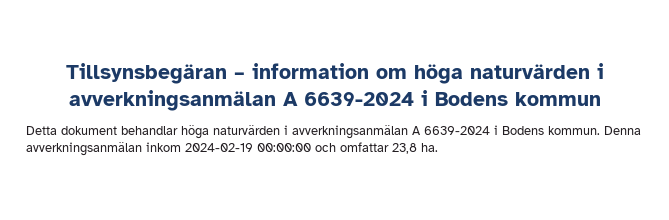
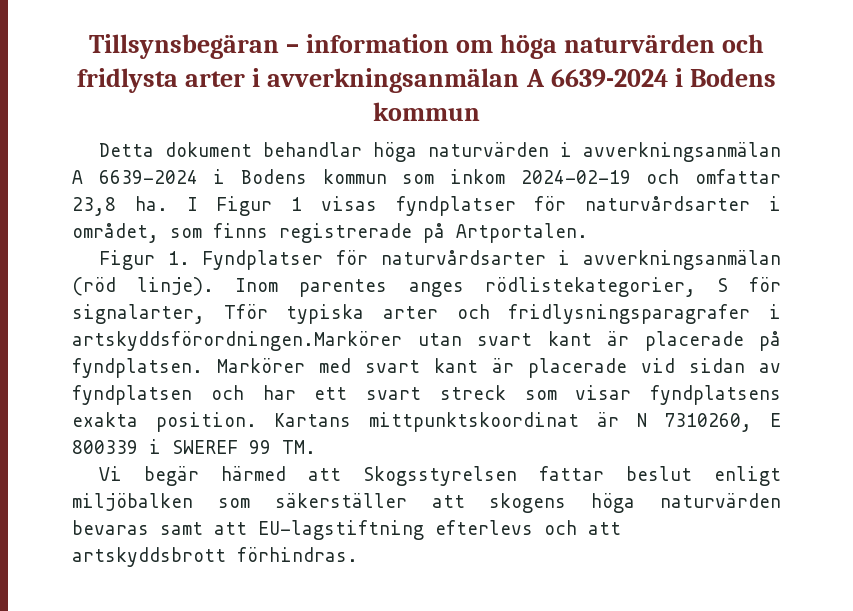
- Tillsynsbegäran – information om höga naturvärden i avverkningsanmälan A 6639-2024 i Bodens kommun
+ Tillsynsbegäran – information om höga naturvärden och fridlysta arter i avverkningsanmälan A 6639-2024 i Bodens kommun
- Detta dokument behandlar höga naturvärden i avverkningsanmälan A 6639-2024 i Bodens kommun. Denna avverkningsanmälan inkom 2024-02-19 00:00:00 och omfattar 23,8 ha.
+ Detta dokument behandlar höga naturvärden i avverkningsanmälan A 6639-2024 i Bodens kommun som inkom 2024-02-19 och omfattar 23,8 ha.
+ I Figur 1 visas fyndplatser för naturvårdsarter i området, som finns registrerade på Artportalen.
+ Figur 1. Fyndplatser för naturvårdsarter i avverkningsanmälan (röd linje). Inom parentes anges rödlistekategorier, S för signalarter, Tför typiska arter och fridlysningsparagrafer i artskyddsförordningen.Markörer utan svart kant är placerade på fyndplatsen. Markörer med svart kant är placerade vid sidan av fyndplatsen och har ett svart streck som visar fyndplatsens exakta position. Kartans mittpunktskoordinat är N 7310260, E 800339 i SWEREF 99 TM.
+ Vi begär härmed att Skogsstyrelsen fattar beslut enligt miljöbalken som säkerställer att skogens höga naturvärden bevaras samt att EU-lagstiftning efterlevs och att artskyddsbrott förhindras.

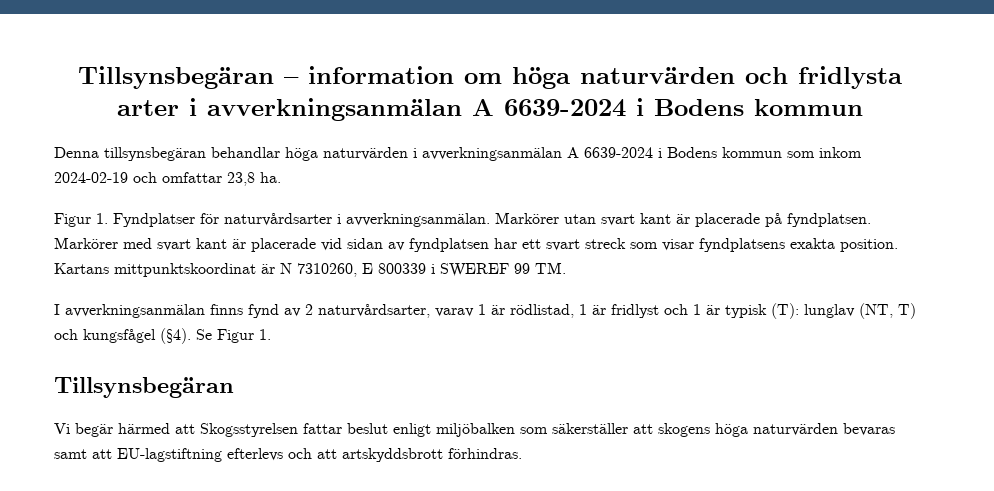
- Detta dokument behandlar höga naturvärden i avverkningsanmälan A 6639-2024 i Bodens kommun som inkom 2024-02-19 och omfattar 23,8 ha. I Figur 1 visas fyndplatser för naturvårdsarter i området, som finns registrerade på Artportalen.
+ Denna tillsynsbegäran behandlar höga naturvärden i avverkningsanmälan A 6639-2024 i Bodens kommun som inkom 2024-02-19 och omfattar 23,8 ha.
- Figur 1. Fyndplatser för naturvårdsarter i avverkningsanmälan (röd linje). Inom parentes anges rödlistekategorier, S för signalarter, Tför typiska arter och fridlysningsparagrafer i artskyddsförordningen.Markörer utan svart kant är placerade på fyndplatsen.
+ Figur 1. Fyndplatser för naturvårdsarter i avverkningsanmälan. Markörer utan svart kant är placerade på fyndplatsen.
- Markörer med svart kant är placerade vid sidan av fyndplatsen och har ett svart streck som visar fyndplatsens exakta position.
+ Markörer med svart kant är placerade vid sidan av fyndplatsen har ett svart streck som visar fyndplatsens exakta position.
+ I avverkningsanmälan finns fynd av 2 naturvårdsarter, varav 1 är rödlistad, 1 är fridlyst och 1 är typisk (T): lunglav (NT, T) och kungsfågel (§4). Se Figur 1.
+ Tillsynsbegäran

